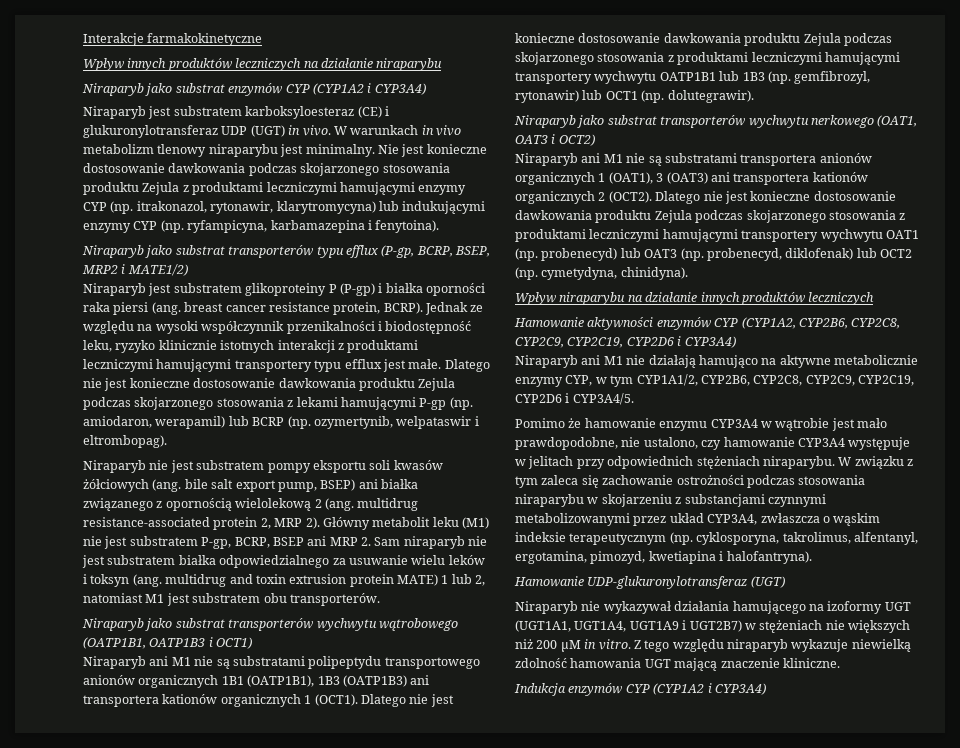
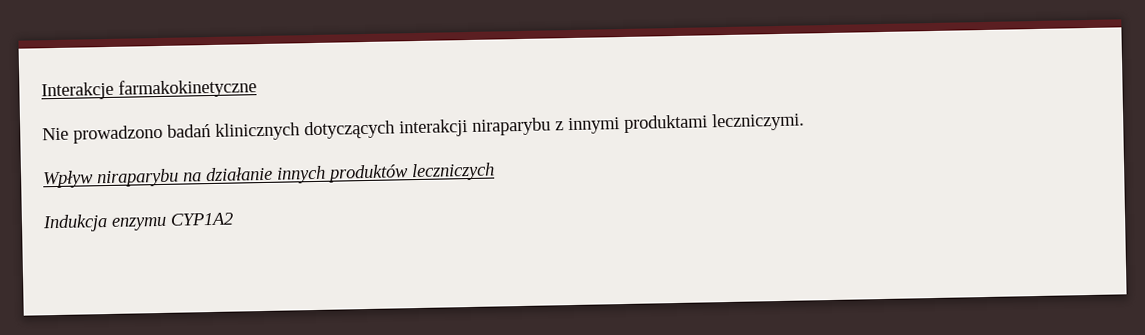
- Wpływ innych produktów leczniczych na działanie niraparybu
- Niraparyb jako substrat enzymów CYP (CYP1A2 i CYP3A4)
- Niraparyb jest substratem karboksyloesteraz (CE) i glukuronylotransferaz UDP (UGT) in vivo. W warunkach in vivo metabolizm tlenowy niraparybu jest minimalny. Nie jest konieczne dostosowanie dawkowania podczas skojarzonego stosowania produktu Zejula z produktami leczniczymi hamującymi enzymy CYP (np. itrakonazol, rytonawir, klarytromycyna) lub indukującymi enzymy CYP (np. ryfampicyna, karbamazepina i fenytoina).
- Niraparyb jako substrat transporterów typu efflux (P-gp, BCRP, BSEP, MRP2 i MATE1/2)
- Niraparyb jest substratem glikoproteiny P (P-gp) i białka oporności raka piersi (ang. breast cancer resistance protein, BCRP). Jednak ze względu na wysoki współczynnik przenikalności i biodostępność leku, ryzyko klinicznie istotnych interakcji z produktami leczniczymi hamującymi transportery typu efflux jest małe. Dlatego nie jest konieczne dostosowanie dawkowania produktu Zejula podczas skojarzonego stosowania z lekami hamującymi P-gp (np. amiodaron, werapamil) lub BCRP (np. ozymertynib, welpataswir i eltrombopag).
- Niraparyb nie jest substratem pompy eksportu soli kwasów żółciowych (ang. bile salt export pump, BSEP) ani białka związanego z opornością wielolekową 2 (ang. multidrug resistance-associated protein 2, MRP 2). Główny metabolit leku (M1) nie jest substratem P-gp, BCRP, BSEP ani MRP 2. Sam niraparyb nie jest substratem białka odpowiedzialnego za usuwanie wielu leków i toksyn (ang. multidrug and toxin extrusion protein MATE) 1 lub 2, natomiast M1 jest substratem obu transporterów.
- Niraparyb jako substrat transporterów wychwytu wątrobowego (OATP1B1, OATP1B3 i OCT1)
- Niraparyb ani M1 nie są substratami polipeptydu transportowego anionów organicznych 1B1 (OATP1B1), 1B3 (OATP1B3) ani transportera kationów organicznych 1 (OCT1). Dlatego nie jest konieczne dostosowanie dawkowania produktu Zejula podczas skojarzonego stosowania z produktami leczniczymi hamującymi transportery wychwytu OATP1B1 lub 1B3 (np. gemfibrozyl, rytonawir) lub OCT1 (np. dolutegrawir).
- Niraparyb jako substrat transporterów wychwytu nerkowego (OAT1, OAT3 i OCT2)
- Niraparyb ani M1 nie są substratami transportera anionów organicznych 1 (OAT1), 3 (OAT3) ani transportera kationów organicznych 2 (OCT2). Dlatego nie jest konieczne dostosowanie dawkowania produktu Zejula podczas skojarzonego stosowania z produktami leczniczymi hamującymi transportery wychwytu OAT1 (np. probenecyd) lub OAT3 (np. probenecyd, diklofenak) lub OCT2 (np. cymetydyna, chinidyna).
+ Nie prowadzono badań klinicznych dotyczących interakcji niraparybu z innymi produktami leczniczymi.
- Hamowanie aktywności enzymów CYP (CYP1A2, CYP2B6, CYP2C8, CYP2C9, CYP2C19, CYP2D6 i CYP3A4)
- Niraparyb ani M1 nie działają hamująco na aktywne metabolicznie enzymy CYP, w tym CYP1A1/2, CYP2B6, CYP2C8, CYP2C9, CYP2C19, CYP2D6 i CYP3A4/5.
- Pomimo że hamowanie enzymu CYP3A4 w wątrobie jest mało prawdopodobne, nie ustalono, czy hamowanie CYP3A4 występuje w jelitach przy odpowiednich stężeniach niraparybu. W związku z tym zaleca się zachowanie ostrożności podczas stosowania niraparybu w skojarzeniu z substancjami czynnymi metabolizowanymi przez układ CYP3A4, zwłaszcza o wąskim indeksie terapeutycznym (np. cyklosporyna, takrolimus, alfentanyl, ergotamina, pimozyd, kwetiapina i halofantryna).
- Hamowanie UDP-glukuronylotransferaz (UGT)
- Niraparyb nie wykazywał działania hamującego na izoformy UGT (UGT1A1, UGT1A4, UGT1A9 i UGT2B7) w stężeniach nie większych niż 200 µM in vitro. Z tego względu niraparyb wykazuje niewielką zdolność hamowania UGT mającą znaczenie kliniczne.
- Indukcja enzymów CYP (CYP1A2 i CYP3A4)
+ Indukcja enzymu CYP1A2

